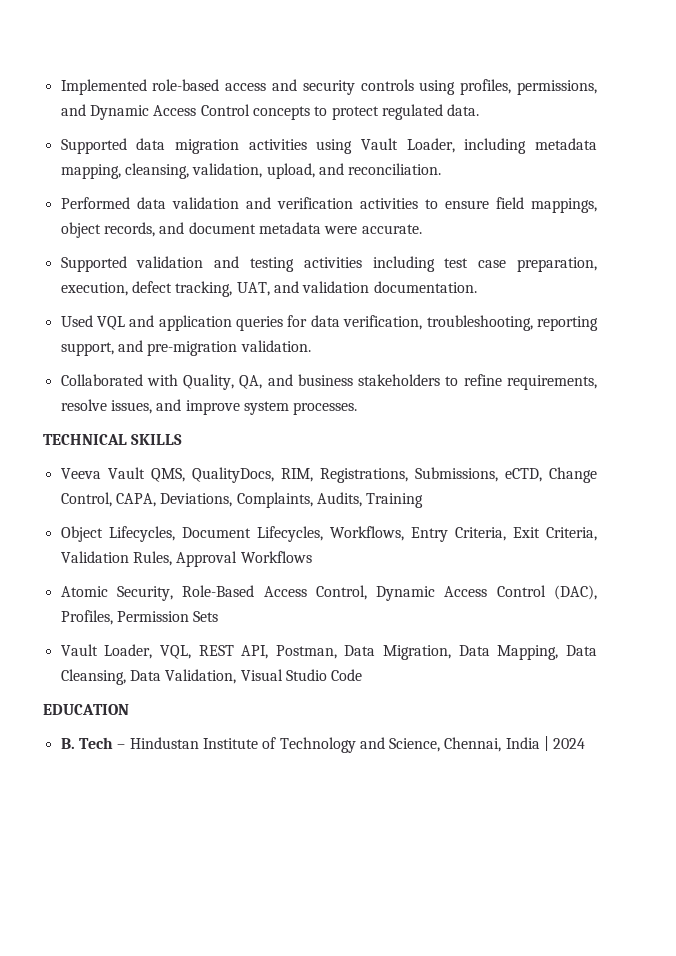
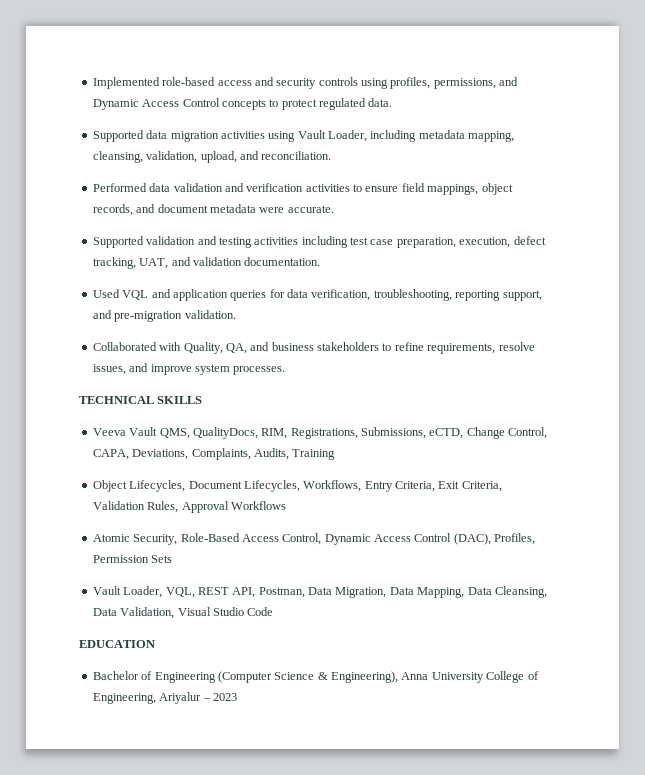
- B. Tech – Hindustan Institute of Technology and Science, Chennai, India | 2024
+ Bachelor of Engineering (Computer Science & Engineering), Anna University College of Engineering, Ariyalur – 2023

